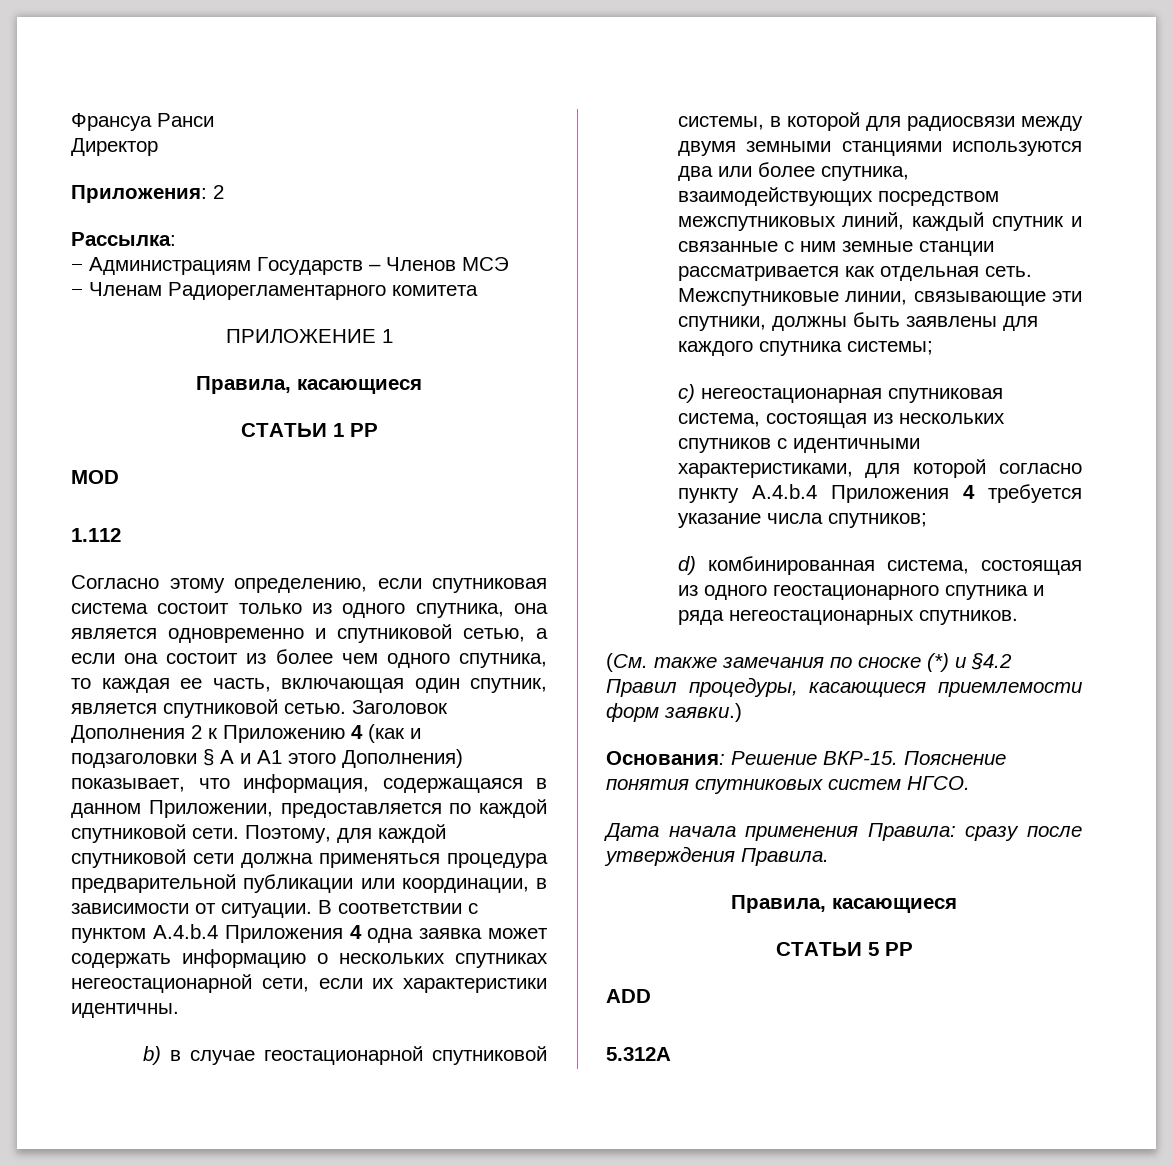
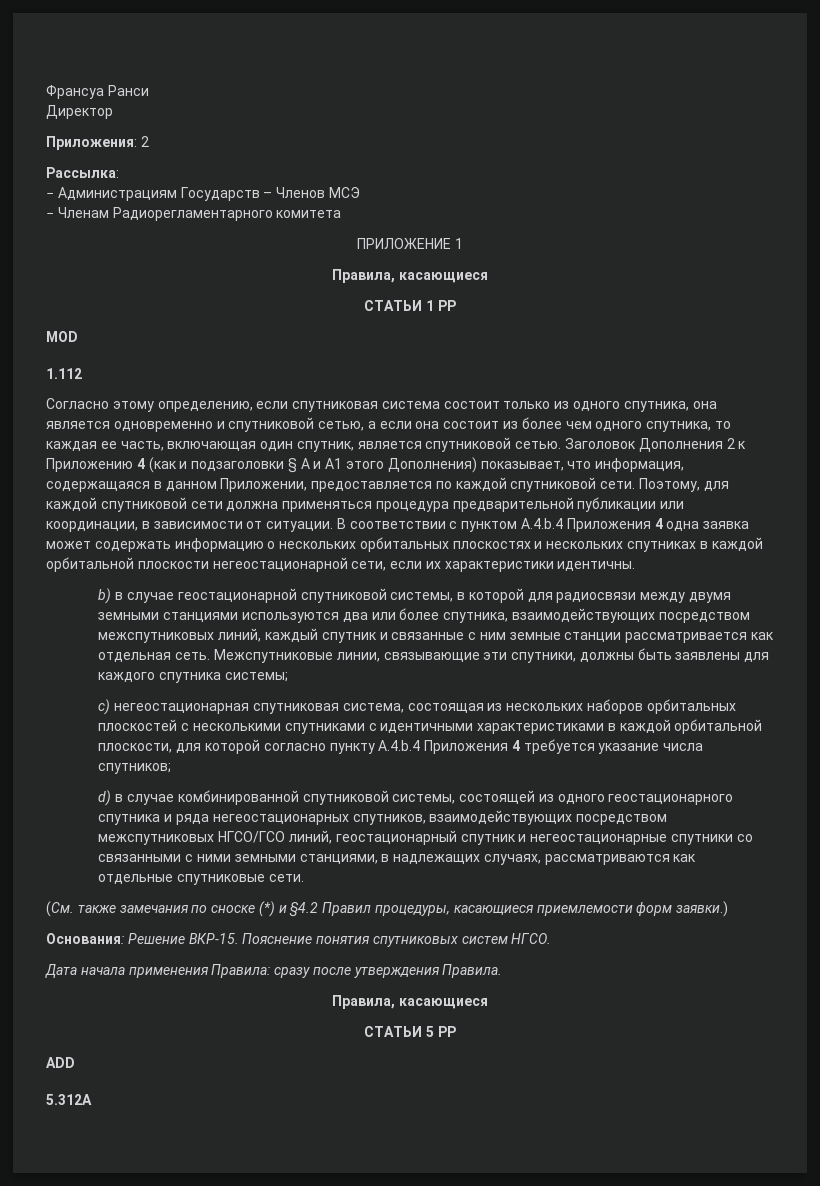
- В соответствии с пунктом A.4.b.4 Приложения 4 одна заявка может содержать информацию о нескольких спутниках негеостационарной сети, если их характеристики идентичны.
+ В соответствии с пунктом A.4.b.4 Приложения 4 одна заявка может содержать информацию о нескольких орбитальных плоскостях и нескольких спутниках в каждой орбитальной плоскости негеостационарной сети, если их характеристики идентичны.
- c) негеостационарная спутниковая система, состоящая из нескольких спутников с идентичными характеристиками, для которой согласно пункту A.4.b.4 Приложения 4 требуется указание числа спутников;
+ c) негеостационарная спутниковая система, состоящая из нескольких наборов орбитальных плоскостей с несколькими спутниками с идентичными характеристиками в каждой орбитальной плоскости, для которой согласно пункту A.4.b.4 Приложения 4 требуется указание числа спутников;
- d) комбинированная система, состоящая из одного геостационарного спутника и ряда негеостационарных спутников.
+ d) в случае комбинированной спутниковой системы, состоящей из одного геостационарного спутника и ряда негеостационарных спутников, взаимодействующих посредством межспутниковых НГСО/ГСО линий, геостационарный спутник и негеостационарные спутники со связанными с ними земными станциями, в надлежащих случаях, рассматриваются как отдельные спутниковые сети.

